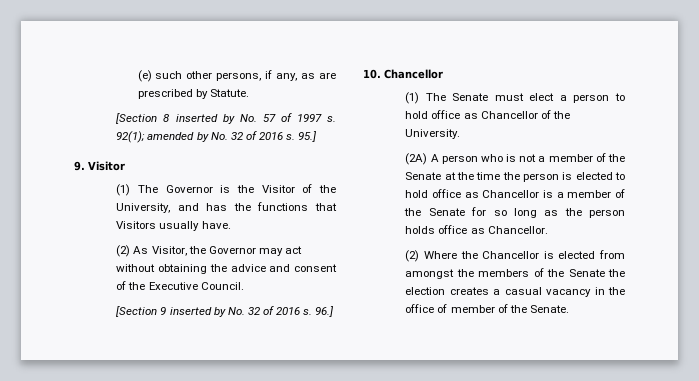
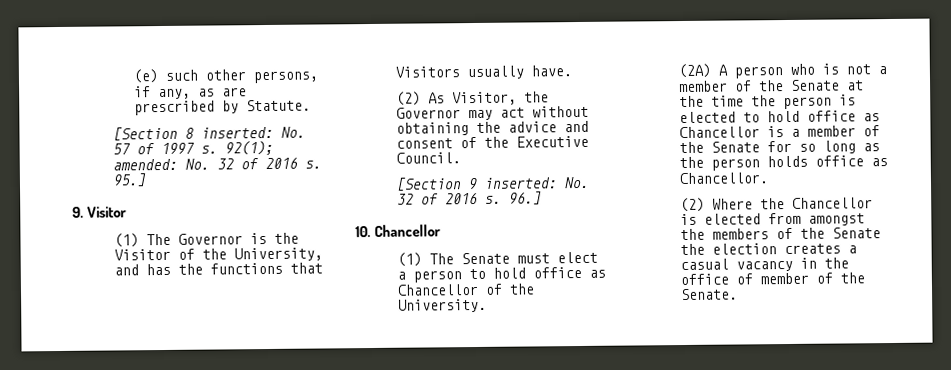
- [Section 8 inserted by No. 57 of 1997 s.
+ [Section 8 inserted: No. 57 of 1997 s.
- 92(1); amended by No. 32 of 2016 s.
+ 92(1); amended: No. 32 of 2016 s.
- [Section 9 inserted by No. 32 of 2016 s.
+ [Section 9 inserted: No. 32 of 2016 s.

